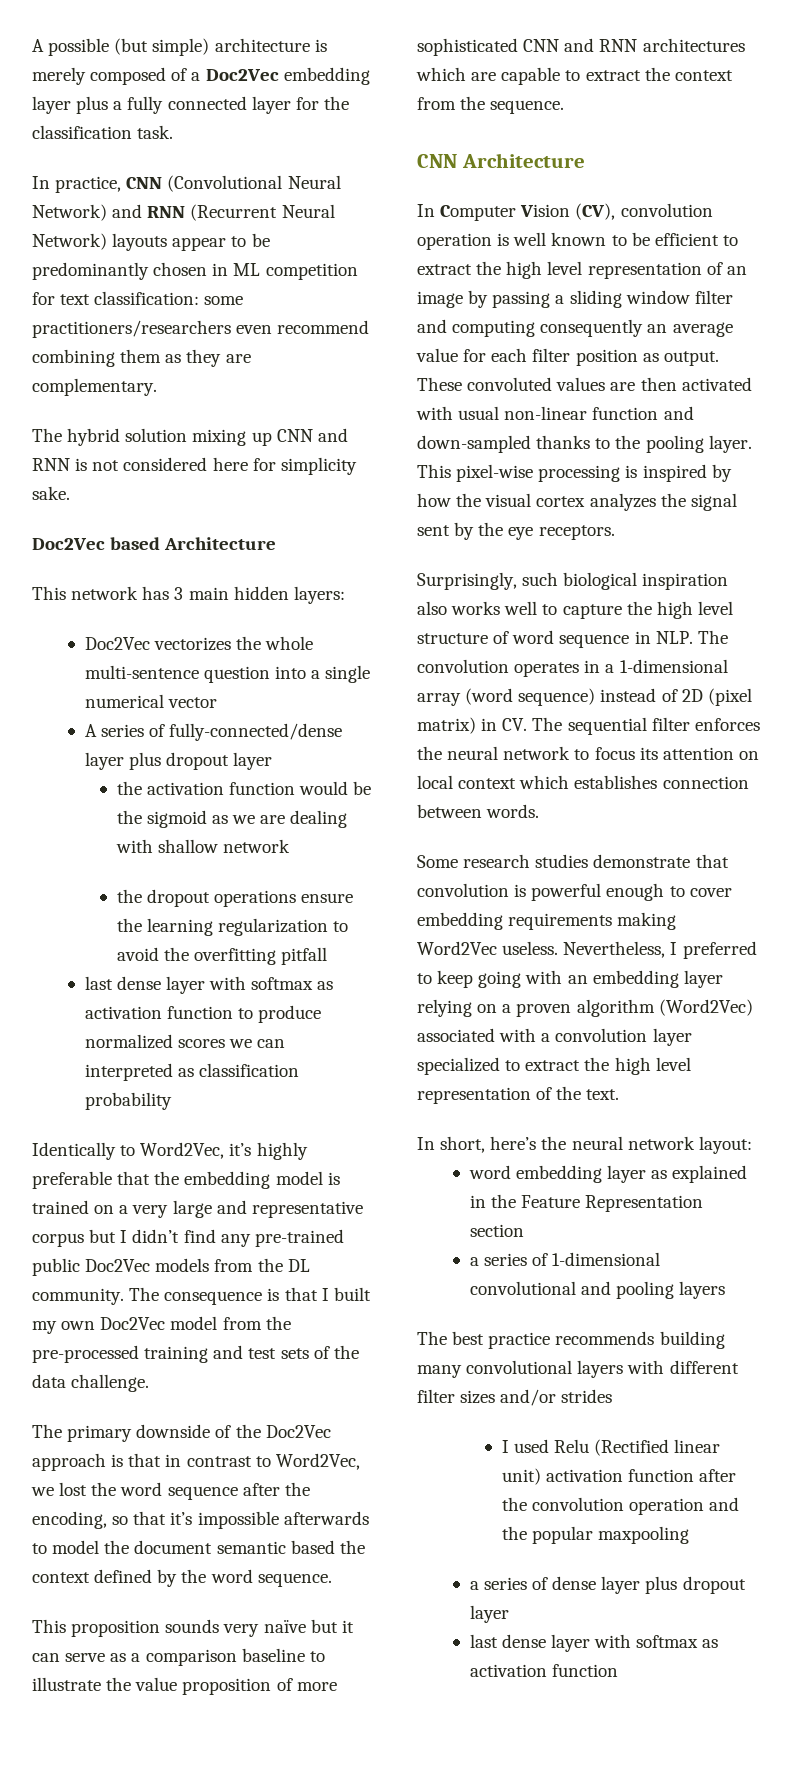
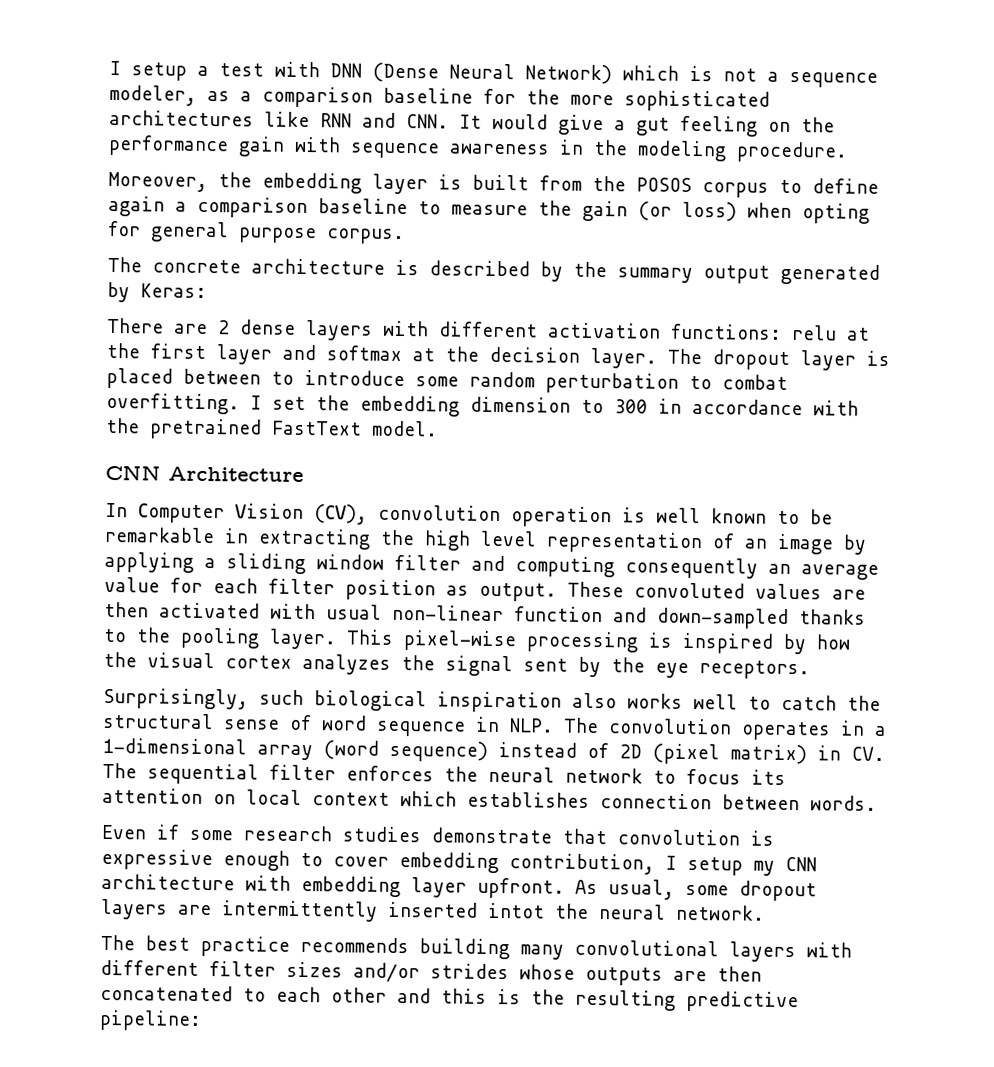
- A possible (but simple) architecture is merely composed of a Doc2Vec embedding layer plus a fully connected layer for the classification task.
- In practice, CNN (Convolutional Neural Network) and RNN (Recurrent Neural Network) layouts appear to be predominantly chosen in ML competition for text classification: some practitioners/researchers even recommend combining them as they are complementary.
- The hybrid solution mixing up CNN and RNN is not considered here for simplicity sake.
- Doc2Vec based Architecture
- This network has 3 main hidden layers:
- Doc2Vec vectorizes the whole multi-sentence question into a single numerical vector
- A series of fully-connected/dense layer plus dropout layer
- the activation function would be the sigmoid as we are dealing with shallow network
- the dropout operations ensure the learning regularization to avoid the overfitting pitfall
- last dense layer with softmax as activation function to produce normalized scores we can interpreted as classification probability
- Identically to Word2Vec, it’s highly preferable that the embedding model is trained on a very large and representative corpus but I didn’t find any pre-trained public Doc2Vec models from the DL community. The consequence is that I built my own Doc2Vec model from the pre-processed training and test sets of the data challenge.
- The primary downside of the Doc2Vec approach is that in contrast to Word2Vec, we lost the word sequence after the encoding, so that it’s impossible afterwards to model the document semantic based the context defined by the word sequence.
- This proposition sounds very naïve but it can serve as a comparison baseline to illustrate the value proposition of more sophisticated CNN and RNN architectures which are capable to extract the context from the sequence.
+ I setup a test with DNN (Dense Neural Network) which is not a sequence modeler, as a comparison baseline for the more sophisticated architectures like RNN and CNN. It would give a gut feeling on the performance gain with sequence awareness in the modeling procedure.
+ Moreover, the embedding layer is built from the POSOS corpus to define again a comparison baseline to measure the gain (or loss) when opting for general purpose corpus.
+ The concrete architecture is described by the summary output generated by Keras:
+ There are 2 dense layers with different activation functions: relu at the first layer and softmax at the decision layer. The dropout layer is placed between to introduce some random perturbation to combat overfitting. I set the embedding dimension to 300 in accordance with the pretrained FastText model.
- In Computer Vision (CV), convolution operation is well known to be efficient to extract the high level representation of an image by passing a sliding window filter and computing consequently an average value for each filter position as output.
+ In Computer Vision (CV), convolution operation is well known to be remarkable in extracting the high level representation of an image by applying a sliding window filter and computing consequently an average value for each filter position as output.
- Surprisingly, such biological inspiration also works well to capture the high level structure of word sequence in NLP. The convolution operates in a 1-dimensional array (word sequence) instead of 2D (pixel matrix) in CV. The sequential filter enforces the neural network to focus its attention on local context which establishes connection between words.
+ Surprisingly, such biological inspiration also works well to catch the structural sense of word sequence in NLP. The convolution operates in a 1-dimensional array (word sequence) instead of 2D (pixel matrix) in CV. The sequential filter enforces the neural network to focus its attention on local context which establishes connection between words.
- Some research studies demonstrate that convolution is powerful enough to cover embedding requirements making Word2Vec useless. Nevertheless, I preferred to keep going with an embedding layer relying on a proven algorithm (Word2Vec) associated with a convolution layer specialized to extract the high level representation of the text.
- In short, here’s the neural network layout:
- word embedding layer as explained in the Feature Representation section
- a series of 1-dimensional convolutional and pooling layers
+ Even if some research studies demonstrate that convolution is expressive enough to cover embedding contribution, I setup my CNN architecture with embedding layer upfront. As usual, some dropout layers are intermittently inserted intot the neural network.
- The best practice recommends building many convolutional layers with different filter sizes and/or strides
- I used Relu (Rectified linear unit) activation function after the convolution operation and the popular maxpooling
- a series of dense layer plus dropout layer
- last dense layer with softmax as activation function
+ The best practice recommends building many convolutional layers with different filter sizes and/or strides whose outputs are then concatenated to each other and this is the resulting predictive pipeline:

